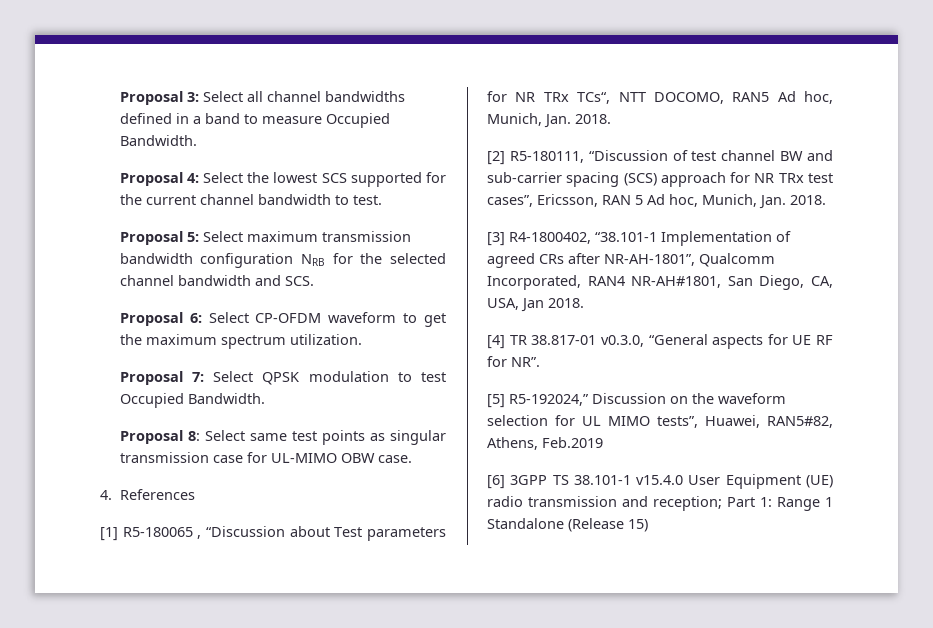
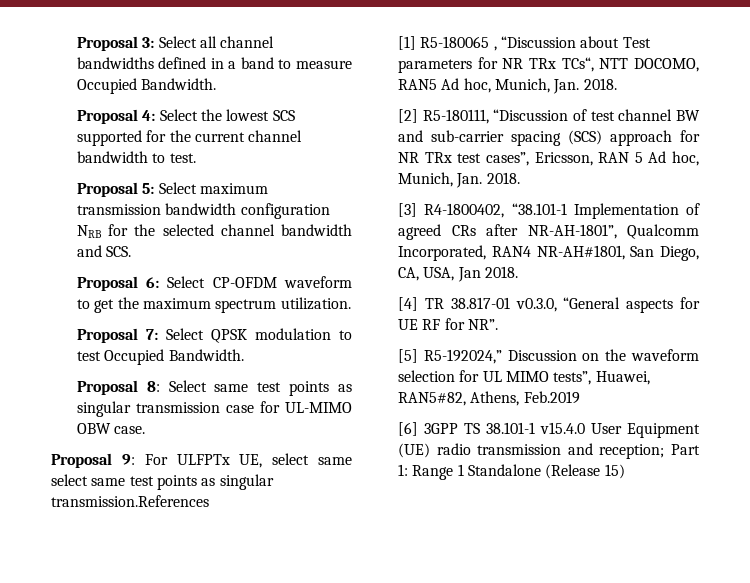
- 4. References
+ Proposal 9: For ULFPTx UE, select same select same test points as singular transmission.References

